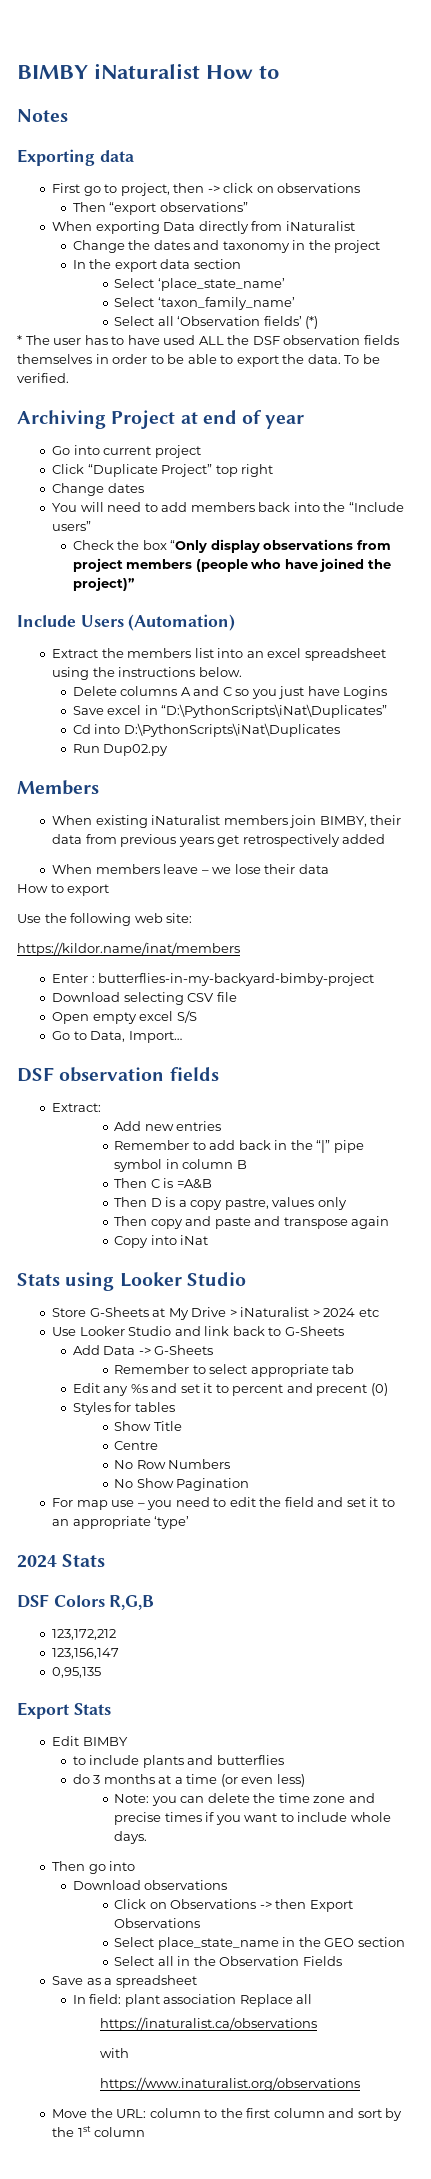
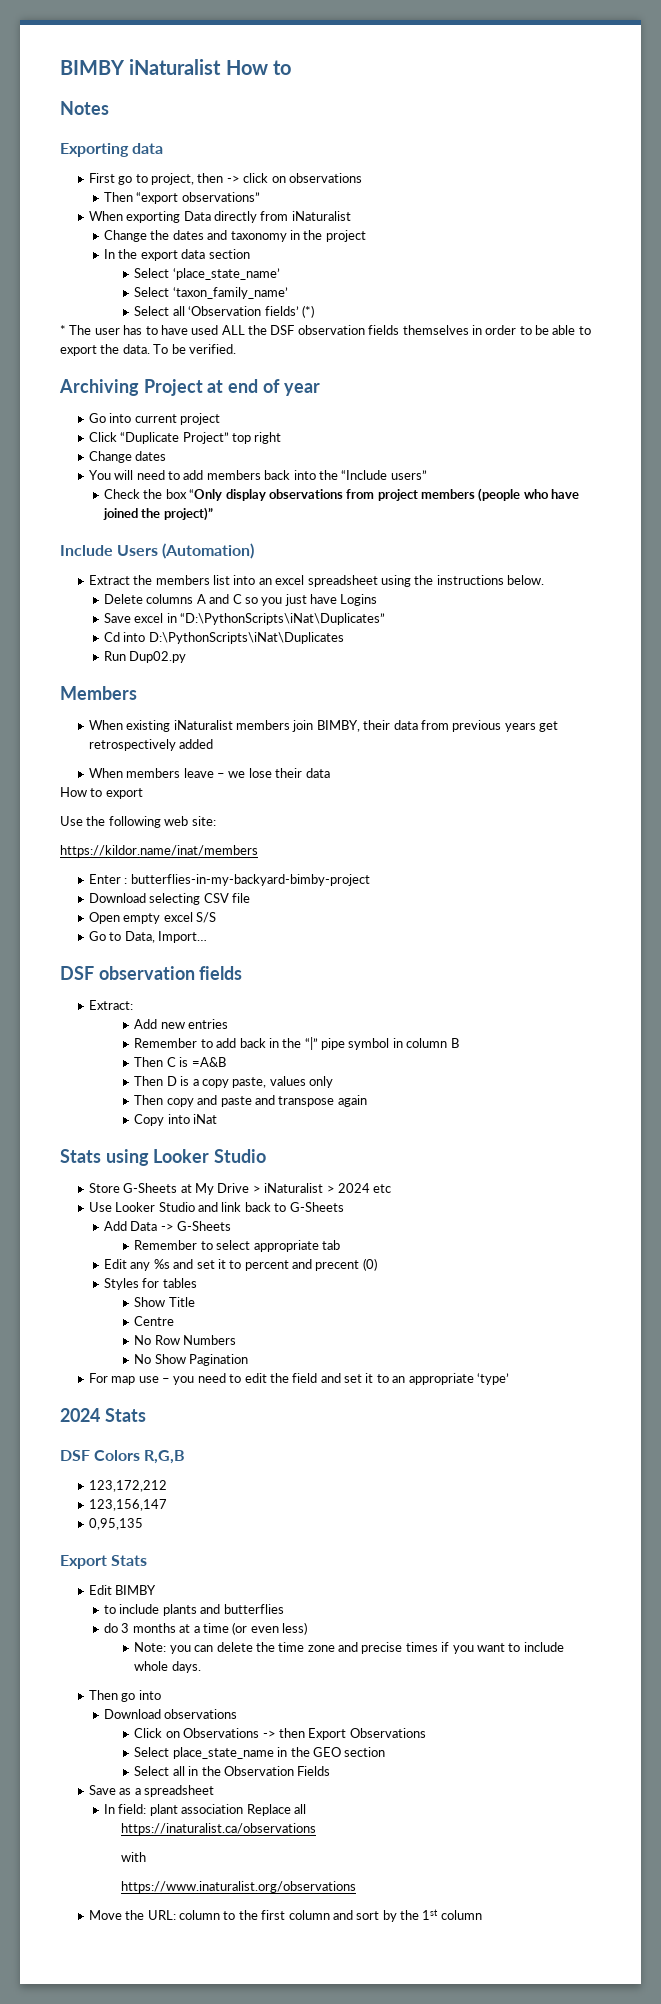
- Then D is a copy pastre, values only
+ Then D is a copy paste, values only

